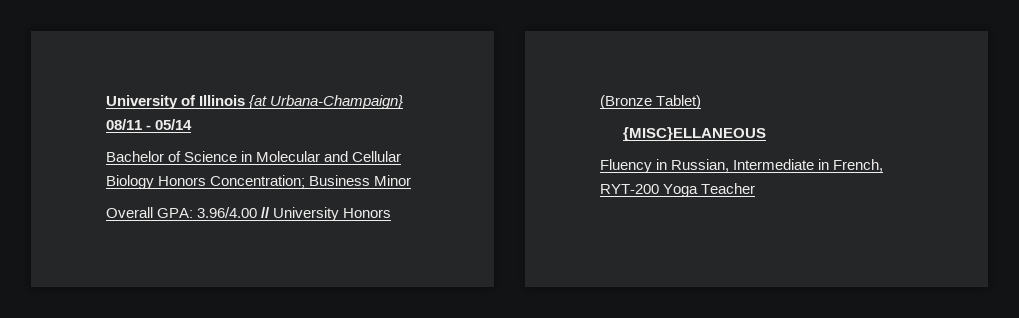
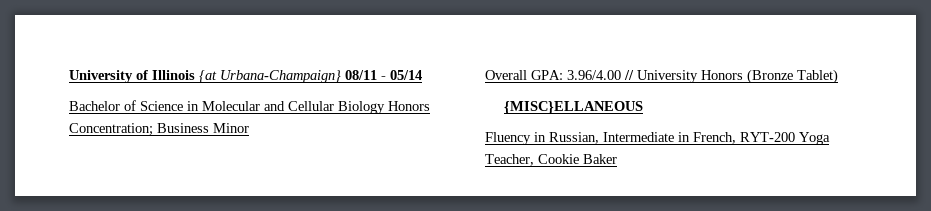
- Fluency in Russian, Intermediate in French, RYT-200 Yoga Teacher
+ Fluency in Russian, Intermediate in French, RYT-200 Yoga Teacher, Cookie Baker

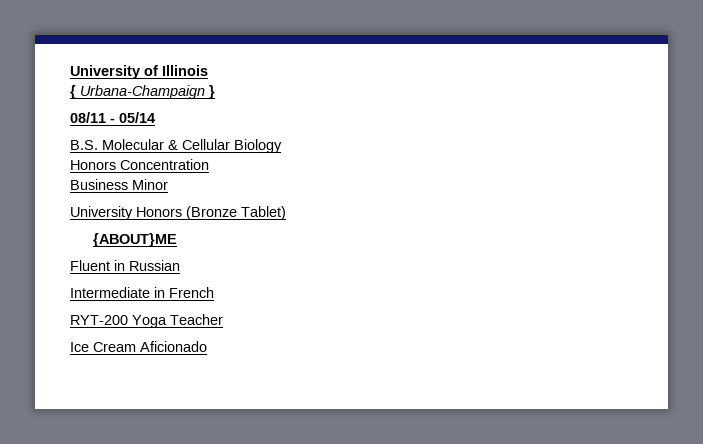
- University of Illinois {at Urbana-Champaign} 08/11 - 05/14
+ University of Illinois
+ { Urbana-Champaign }
+ 08/11 - 05/14
- Bachelor of Science in Molecular and Cellular Biology Honors Concentration; Business Minor
+ B.S. Molecular & Cellular Biology
+ Honors Concentration
+ Business Minor
- Overall GPA: 3.96/4.00 // University Honors (Bronze Tablet)
+ University Honors (Bronze Tablet)
- {MISC}ELLANEOUS
- Fluency in Russian, Intermediate in French, RYT-200 Yoga Teacher, Cookie Baker
+ {ABOUT}ME
+ Fluent in Russian
+ Intermediate in French
+ RYT-200 Yoga Teacher
+ Ice Cream Aficionado

